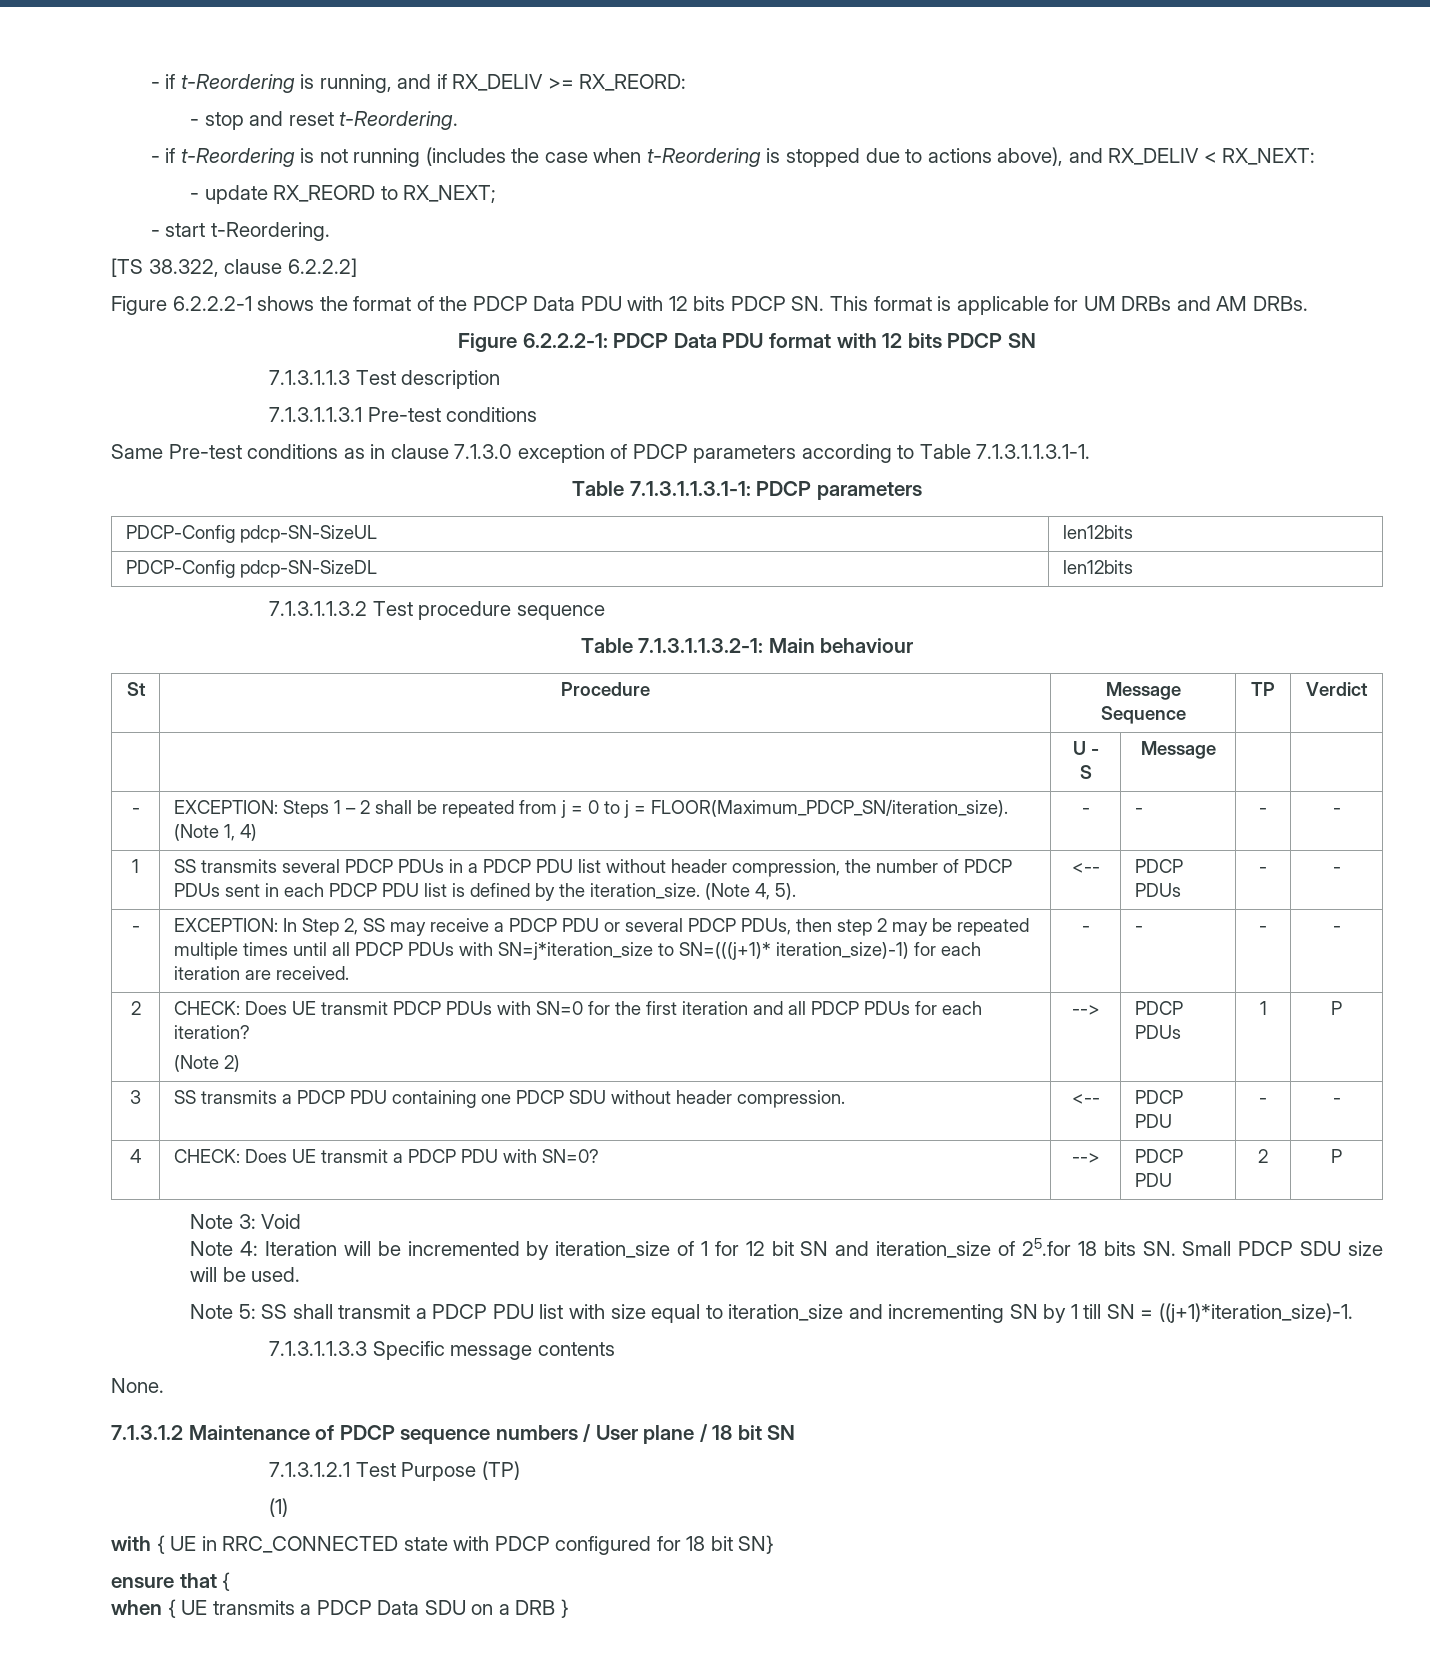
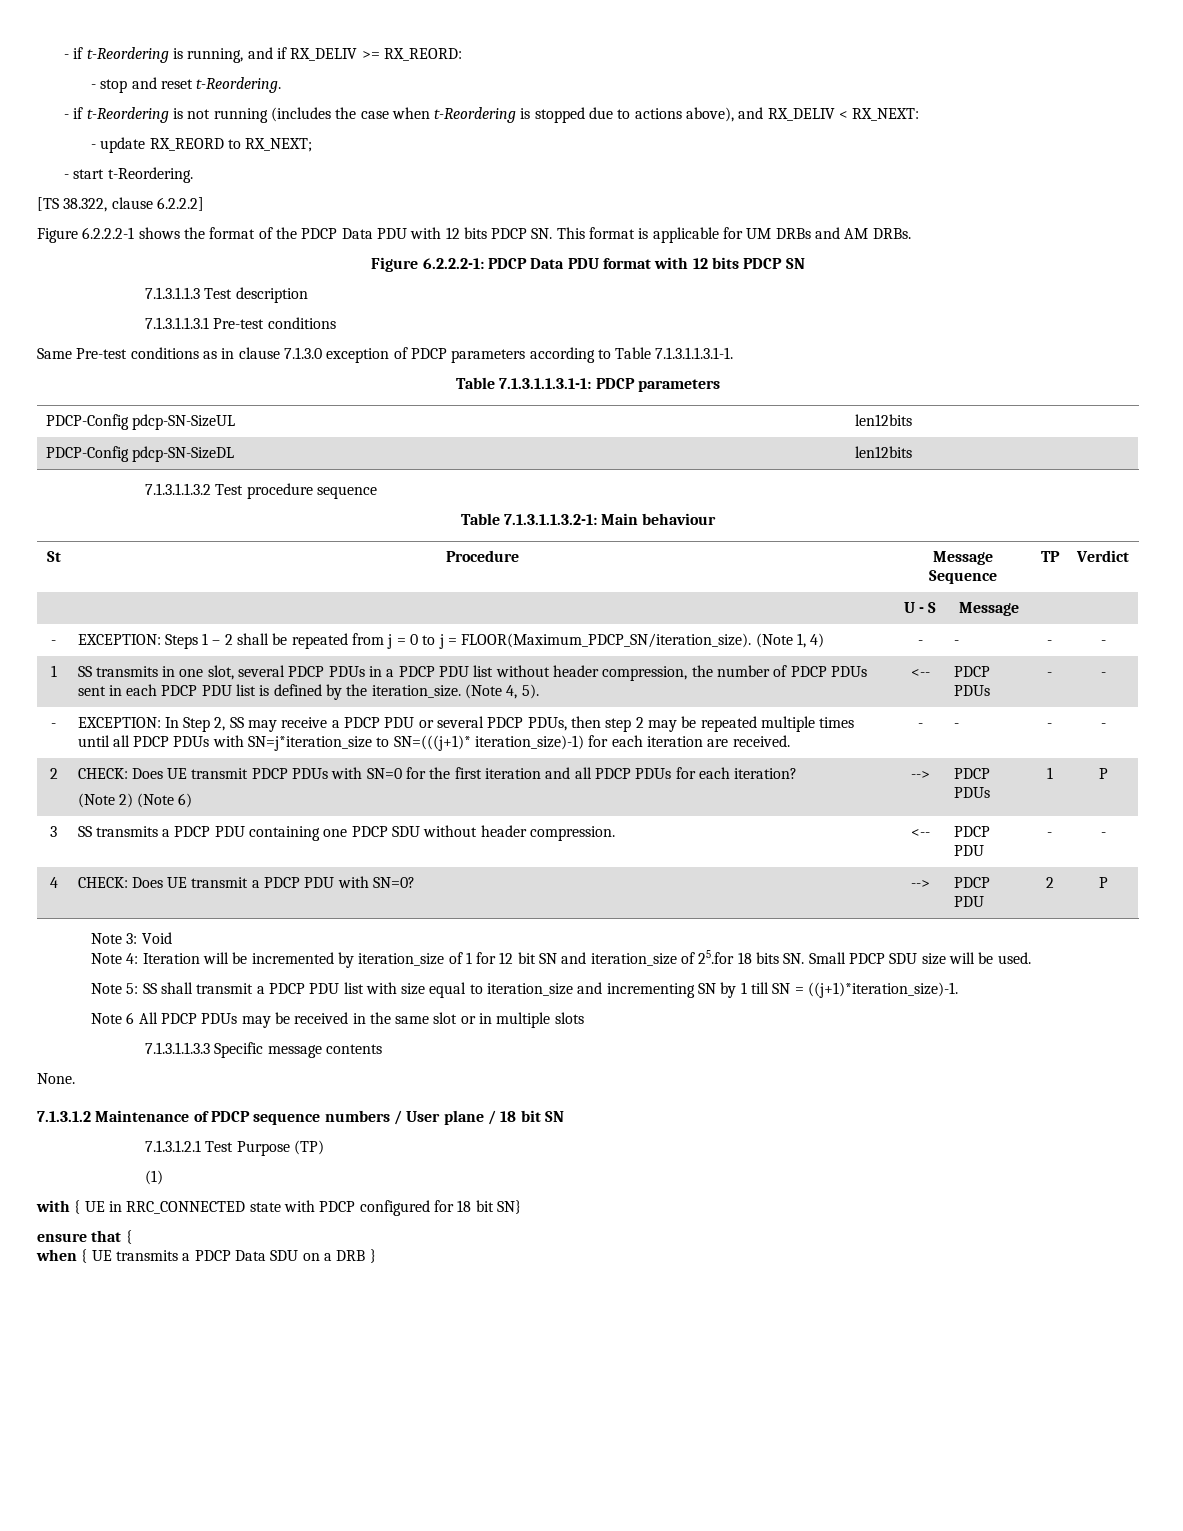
- SS transmits several PDCP PDUs in a PDCP PDU list without header compression, the number of PDCP PDUs sent in each PDCP PDU list is defined by the iteration_size.
+ SS transmits in one slot, several PDCP PDUs in a PDCP PDU list without header compression, the number of PDCP PDUs sent in each PDCP PDU list is defined by the iteration_size.
  2 | CHECK: Does UE transmit PDCP PDUs with SN=0 for the first iteration and all PDCP PDUs for each iteration?
- (Note 2) | --> | PDCP PDUs | 1 | P
+ (Note 2) (Note 6) | --> | PDCP PDUs | 1 | P
+ Note 6 All PDCP PDUs may be received in the same slot or in multiple slots

